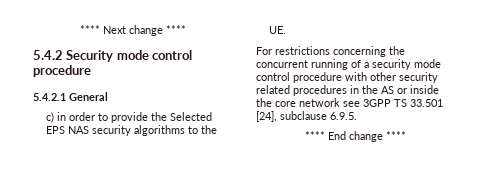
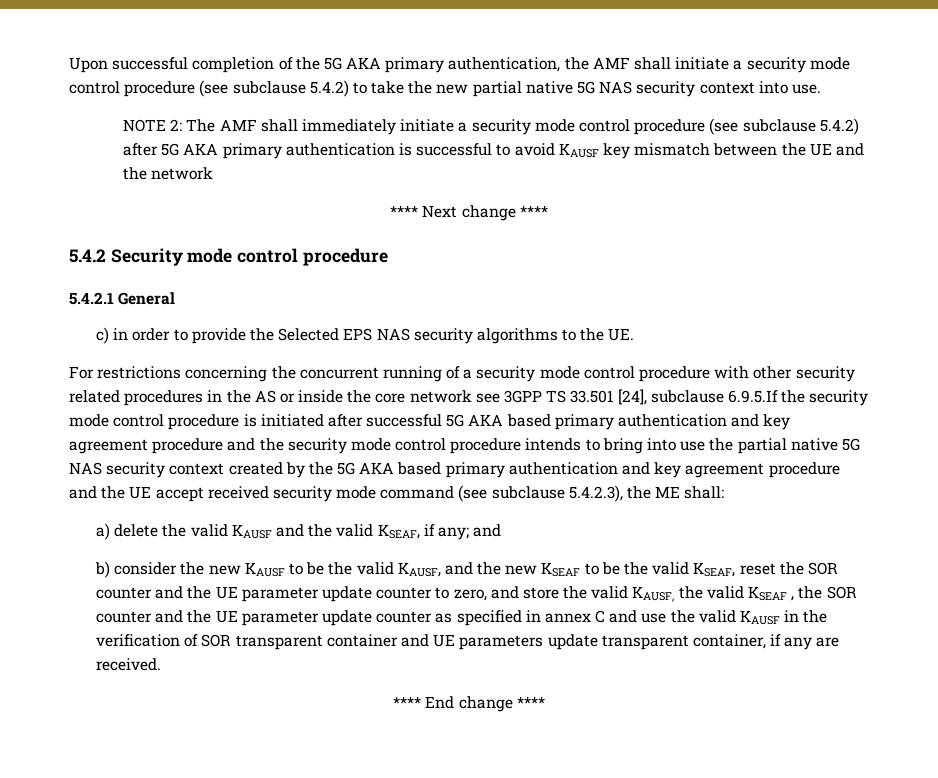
+ Upon successful completion of the 5G AKA primary authentication, the AMF shall initiate a security mode control procedure (see subclause 5.4.2) to take the new partial native 5G NAS security context into use.
+ NOTE 2: The AMF shall immediately initiate a security mode control procedure (see subclause 5.4.2) after 5G AKA primary authentication is successful to avoid KAUSF key mismatch between the UE and the network
- For restrictions concerning the concurrent running of a security mode control procedure with other security related procedures in the AS or inside the core network see 3GPP TS 33.501 [24], subclause 6.9.5.
+ For restrictions concerning the concurrent running of a security mode control procedure with other security related procedures in the AS or inside the core network see 3GPP TS 33.501 [24], subclause 6.9.5.If the security mode control procedure is initiated after successful 5G AKA based primary authentication and key agreement procedure and the security mode control procedure intends to bring into use the partial native 5G NAS security context created by the 5G AKA based primary authentication and key agreement procedure and the UE accept received security mode command (see subclause 5.4.2.3), the ME shall:
+ a) delete the valid KAUSF and the valid KSEAF, if any; and
+ b) consider the new KAUSF to be the valid KAUSF, and the new KSEAF to be the valid KSEAF, reset the SOR counter and the UE parameter update counter to zero, and store the valid KAUSF, the valid KSEAF , the SOR counter and the UE parameter update counter as specified in annex C and use the valid KAUSF in the verification of SOR transparent container and UE parameters update transparent container, if any are received.

